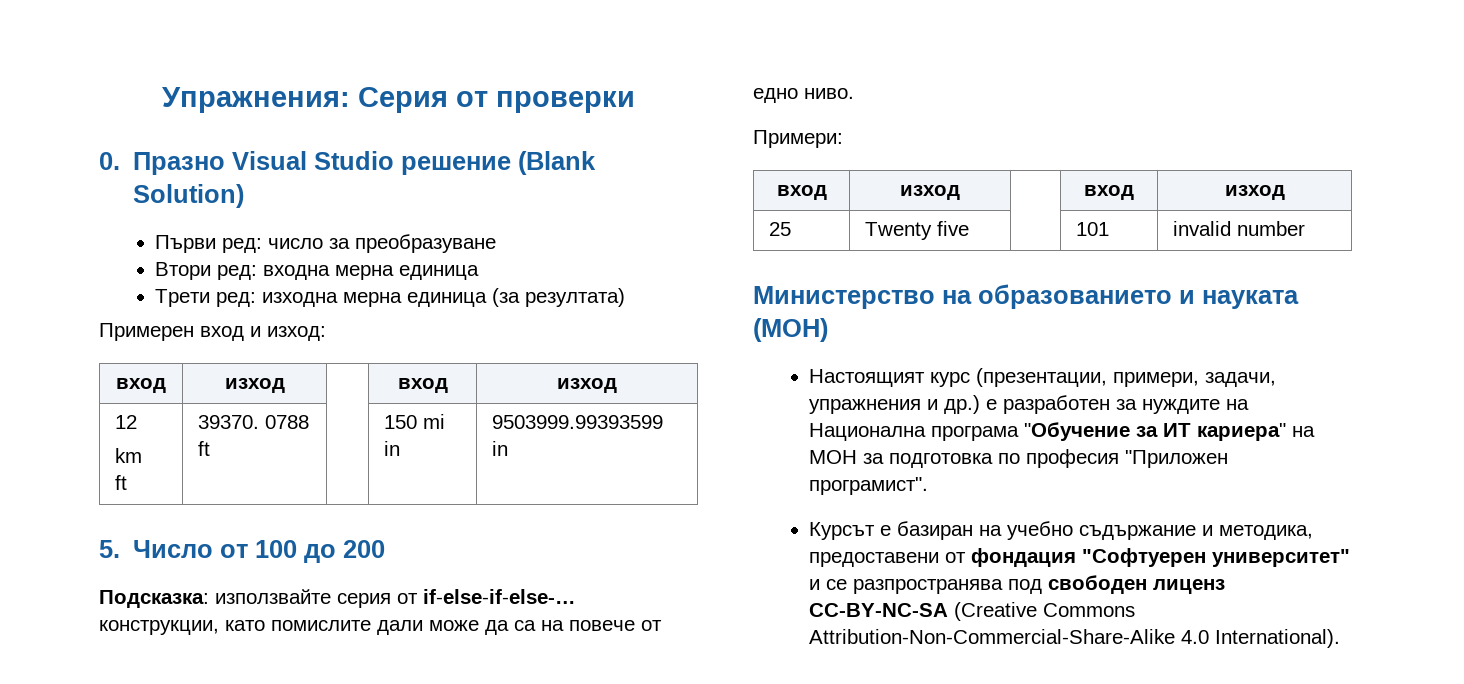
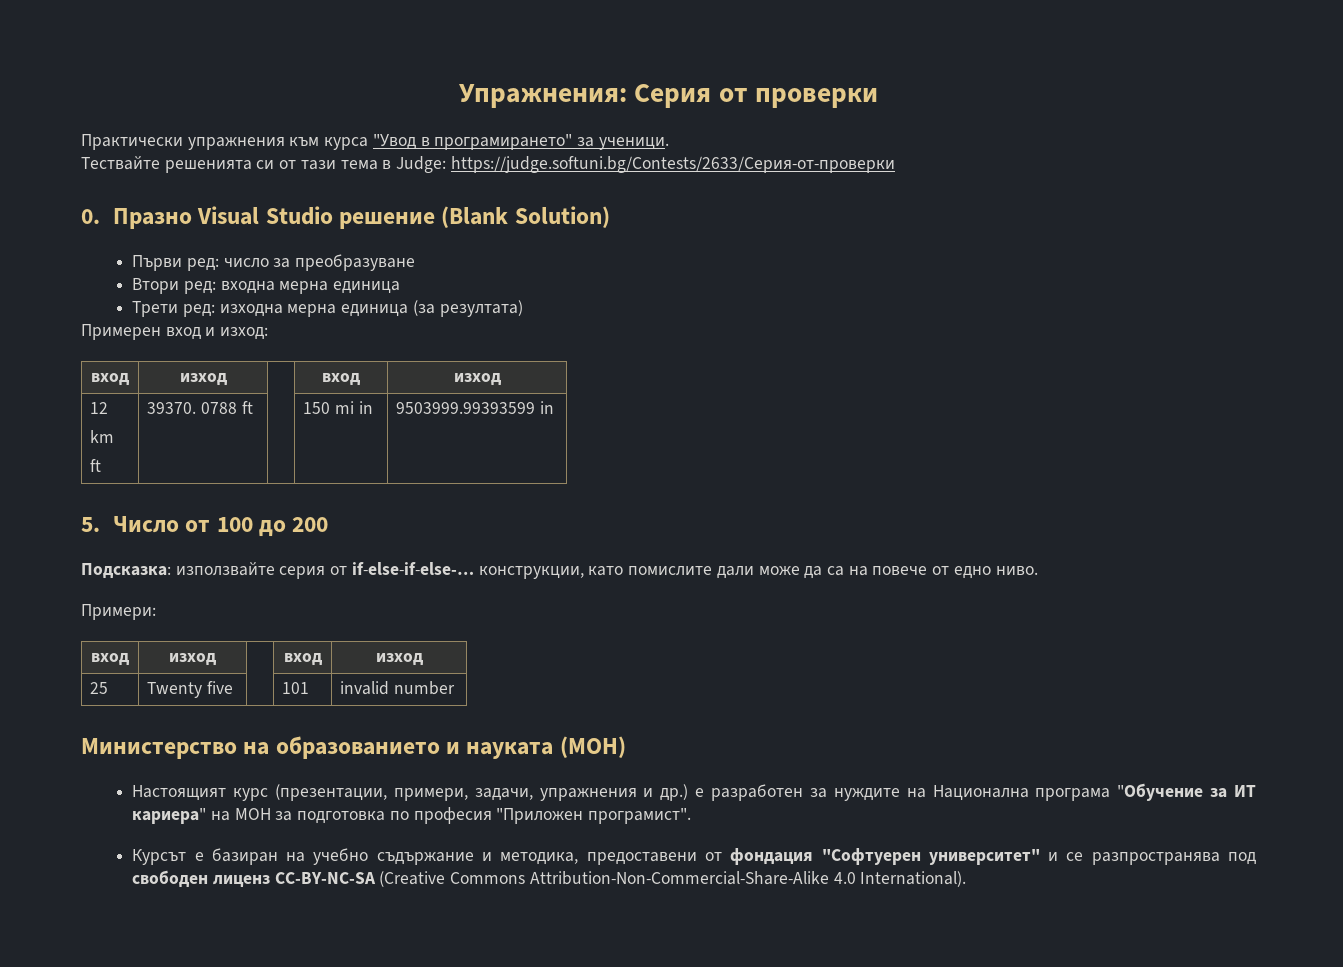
+ Практически упражнения към курса "Увод в програмирането" за ученици.
+ Тествайте решенията си от тази тема в Judge: https://judge.softuni.bg/Contests/2633/Серия-от-проверки

